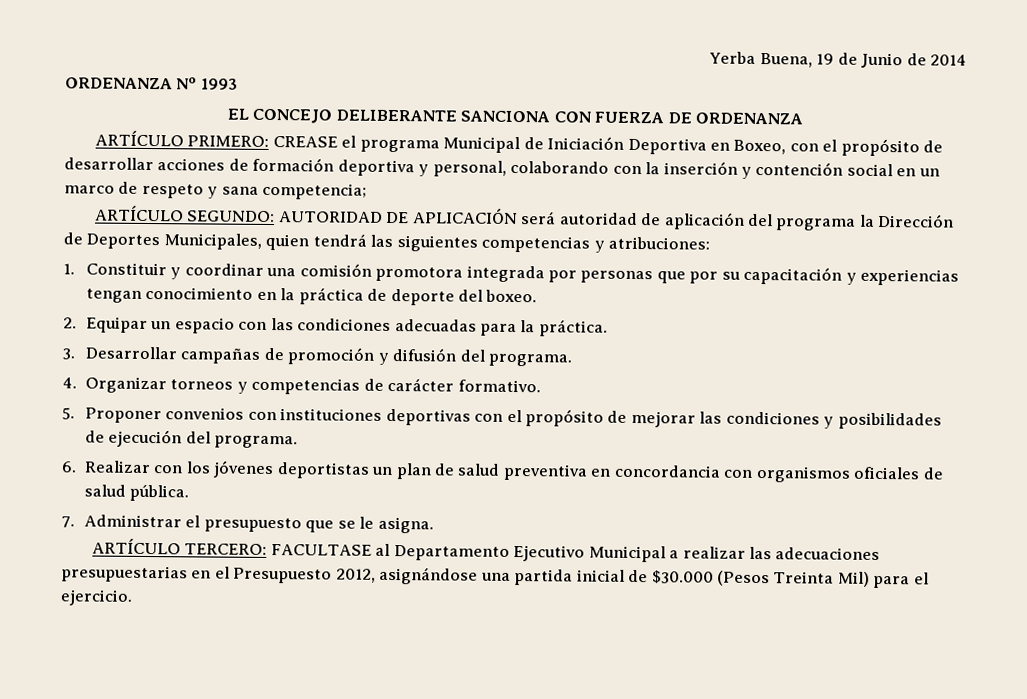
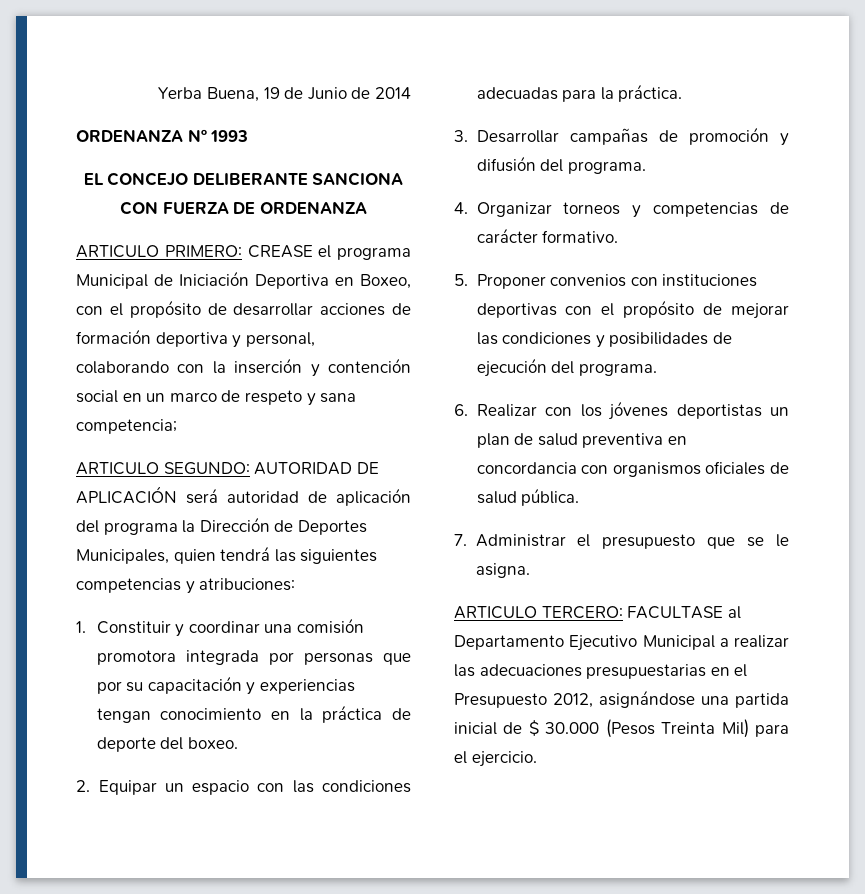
- ARTÍCULO PRIMERO: CREASE el programa Municipal de Iniciación Deportiva en Boxeo, con el propósito de desarrollar acciones de formación deportiva y personal, colaborando con la inserción y contención social en un marco de respeto y sana competencia;
+ ARTICULO PRIMERO: CREASE el programa Municipal de Iniciación Deportiva en Boxeo, con el propósito de desarrollar acciones de formación deportiva y personal, colaborando con la inserción y contención social en un marco de respeto y sana competencia;
- ARTÍCULO SEGUNDO: AUTORIDAD DE APLICACIÓN será autoridad de aplicación del programa la Dirección de Deportes Municipales, quien tendrá las siguientes competencias y atribuciones:
+ ARTICULO SEGUNDO: AUTORIDAD DE APLICACIÓN será autoridad de aplicación del programa la Dirección de Deportes Municipales, quien tendrá las siguientes competencias y atribuciones:
- ARTÍCULO TERCERO: FACULTASE al Departamento Ejecutivo Municipal a realizar las adecuaciones presupuestarias en el Presupuesto 2012, asignándose una partida inicial de $30.000 (Pesos Treinta Mil) para el ejercicio.
+ ARTICULO TERCERO: FACULTASE al Departamento Ejecutivo Municipal a realizar las adecuaciones presupuestarias en el Presupuesto 2012, asignándose una partida inicial de $ 30.000 (Pesos Treinta Mil) para el ejercicio.

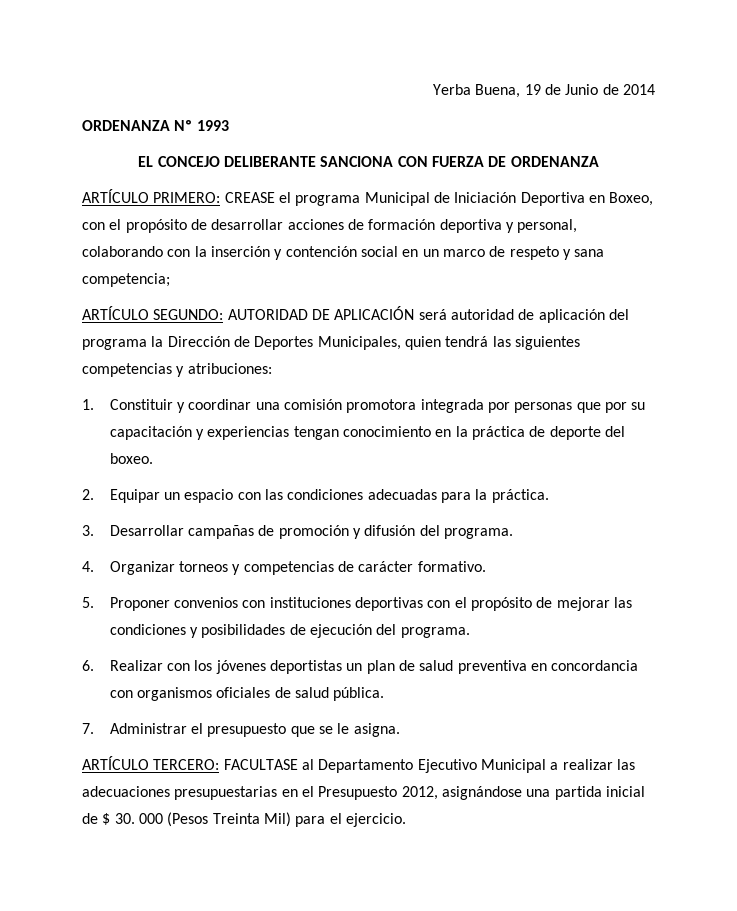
- ARTICULO PRIMERO: CREASE el programa Municipal de Iniciación Deportiva en Boxeo, con el propósito de desarrollar acciones de formación deportiva y personal, colaborando con la inserción y contención social en un marco de respeto y sana competencia;
+ ARTÍCULO PRIMERO: CREASE el programa Municipal de Iniciación Deportiva en Boxeo, con el propósito de desarrollar acciones de formación deportiva y personal, colaborando con la inserción y contención social en un marco de respeto y sana competencia;
- ARTICULO SEGUNDO: AUTORIDAD DE APLICACIÓN será autoridad de aplicación del programa la Dirección de Deportes Municipales, quien tendrá las siguientes competencias y atribuciones:
+ ARTÍCULO SEGUNDO: AUTORIDAD DE APLICACIÓN será autoridad de aplicación del programa la Dirección de Deportes Municipales, quien tendrá las siguientes competencias y atribuciones:
- ARTICULO TERCERO: FACULTASE al Departamento Ejecutivo Municipal a realizar las adecuaciones presupuestarias en el Presupuesto 2012, asignándose una partida inicial de $ 30.000 (Pesos Treinta Mil) para el ejercicio.
+ ARTÍCULO TERCERO: FACULTASE al Departamento Ejecutivo Municipal a realizar las adecuaciones presupuestarias en el Presupuesto 2012, asignándose una partida inicial de $ 30. 000 (Pesos Treinta Mil) para el ejercicio.

